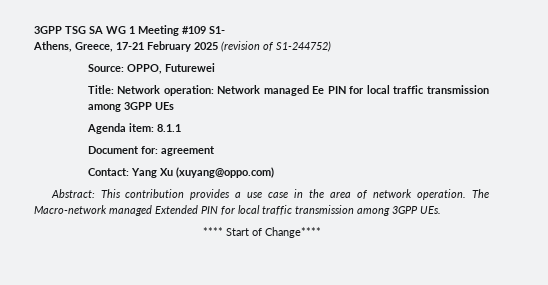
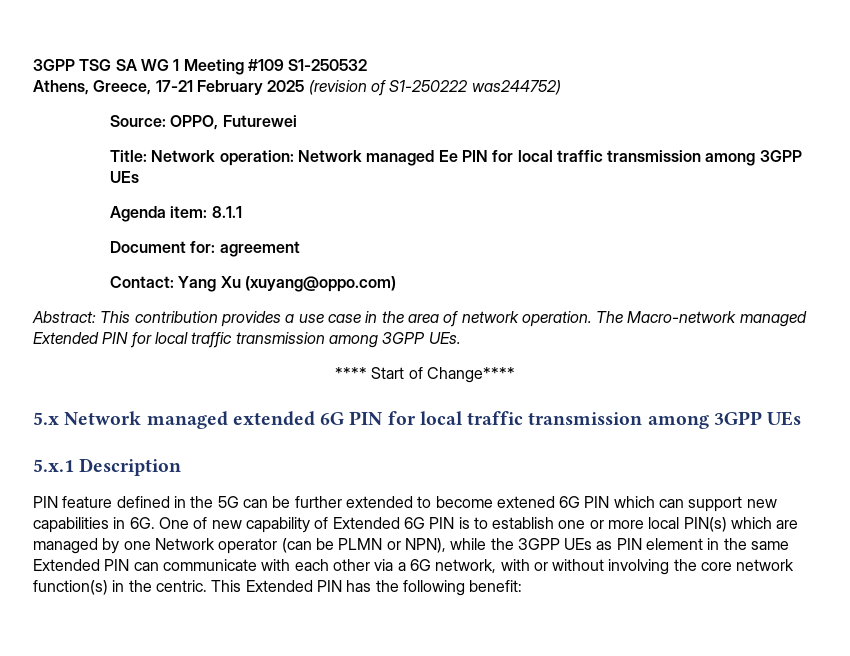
- 3GPP TSG SA WG 1 Meeting #109 S1-
+ 3GPP TSG SA WG 1 Meeting #109 S1-250532
- Athens, Greece, 17-21 February 2025 (revision of S1-244752)
+ Athens, Greece, 17-21 February 2025 (revision of S1-250222 was244752)
+ 5.x Network managed extended 6G PIN for local traffic transmission among 3GPP UEs
+ 5.x.1 Description
+ PIN feature defined in the 5G can be further extended to become extened 6G PIN which can support new capabilities in 6G. One of new capability of Extended 6G PIN is to establish one or more local PIN(s) which are managed by one Network operator (can be PLMN or NPN), while the 3GPP UEs as PIN element in the same Extended PIN can communicate with each other via a 6G network, with or without involving the core network function(s) in the centric. This Extended PIN has the following benefit:

